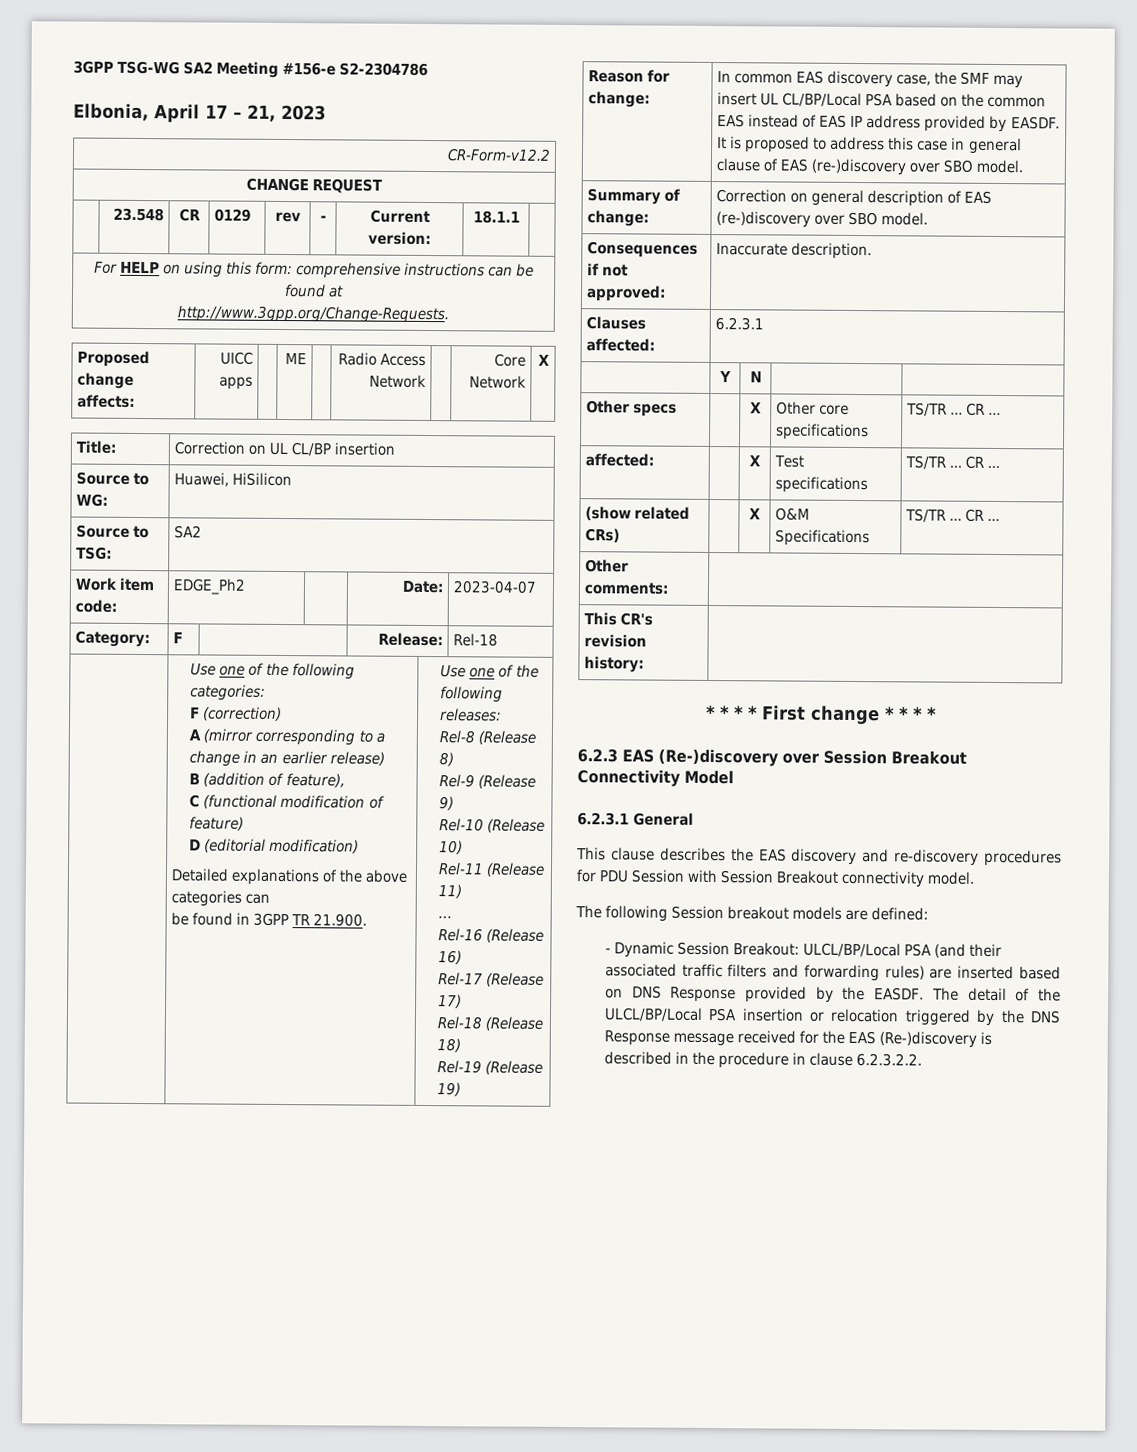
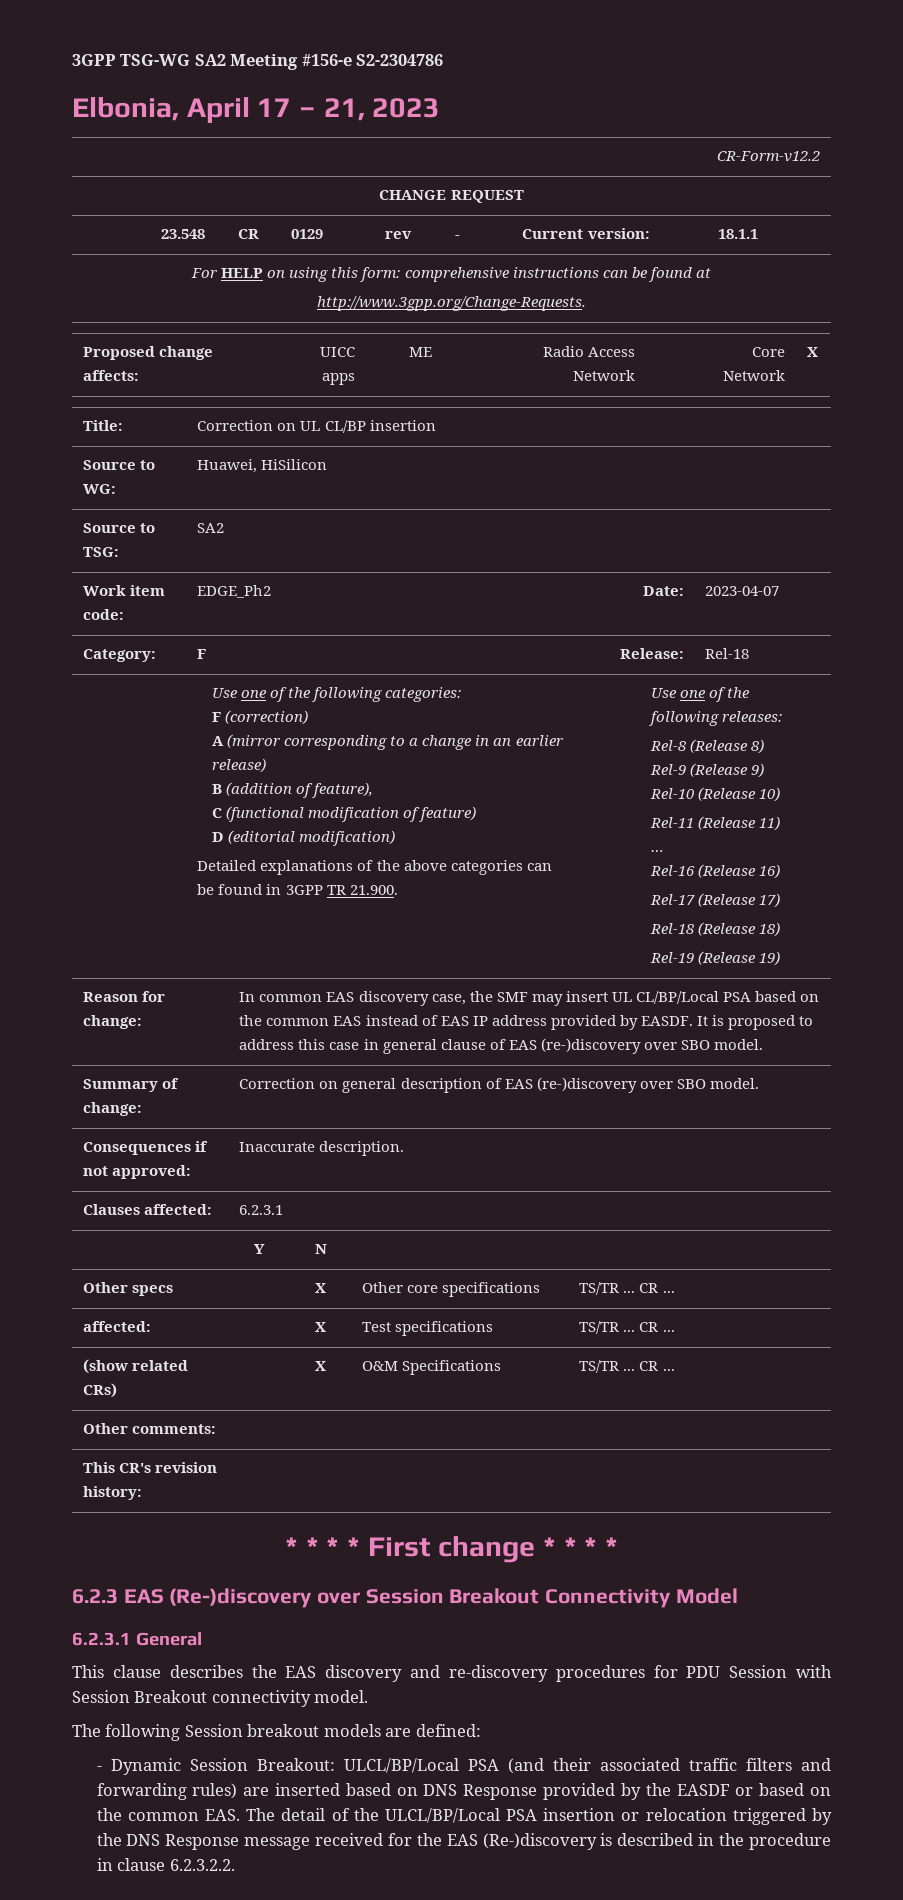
- - Dynamic Session Breakout: ULCL/BP/Local PSA (and their associated traffic filters and forwarding rules) are inserted based on DNS Response provided by the EASDF. The detail of the ULCL/BP/Local PSA insertion or relocation triggered by the DNS Response message received for the EAS (Re-)discovery is described in the procedure in clause 6.2.3.2.2.
+ - Dynamic Session Breakout: ULCL/BP/Local PSA (and their associated traffic filters and forwarding rules) are inserted based on DNS Response provided by the EASDF or based on the common EAS. The detail of the ULCL/BP/Local PSA insertion or relocation triggered by the DNS Response message received for the EAS (Re-)discovery is described in the procedure in clause 6.2.3.2.2.

